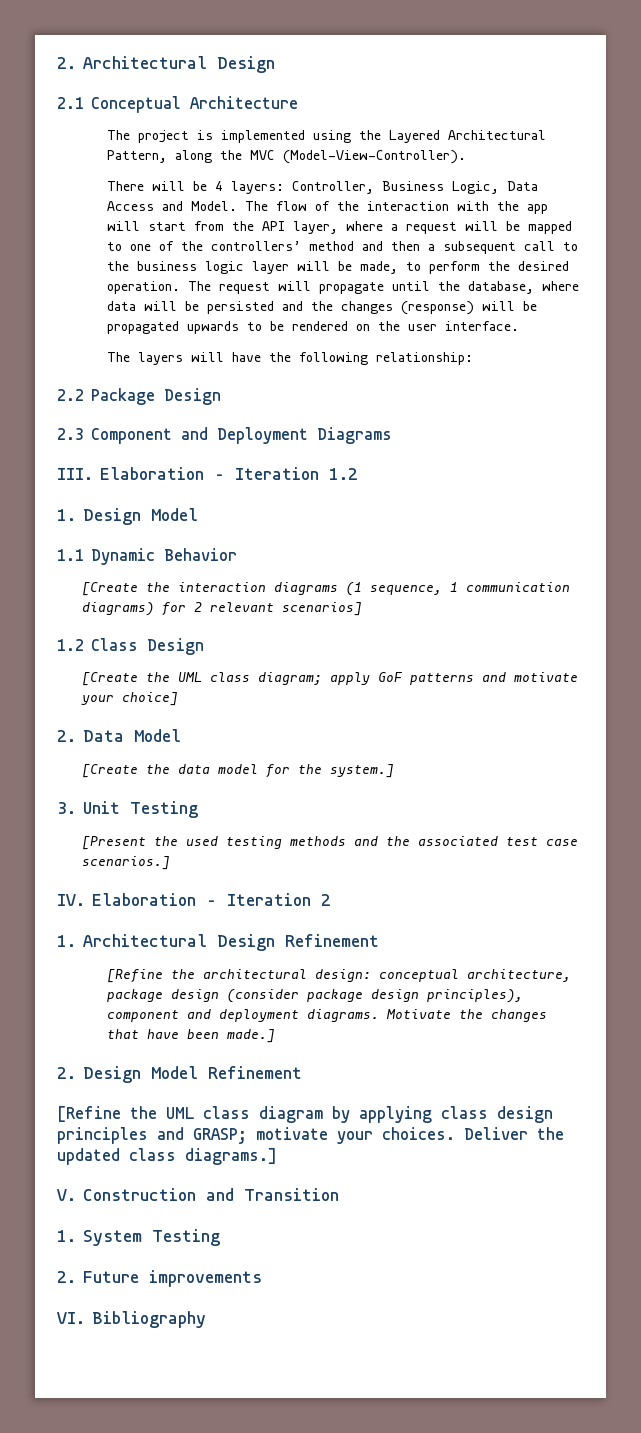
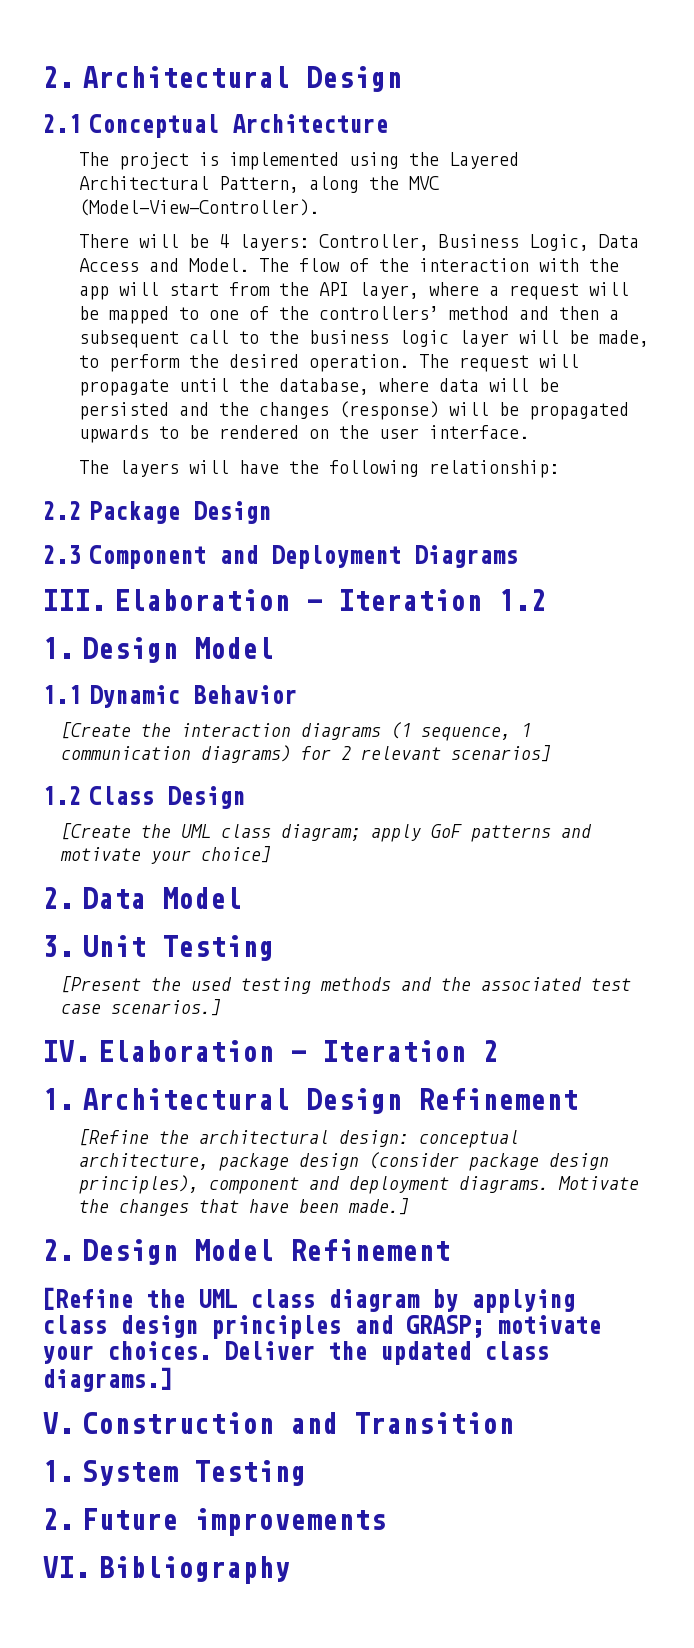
- [Create the data model for the system.]

